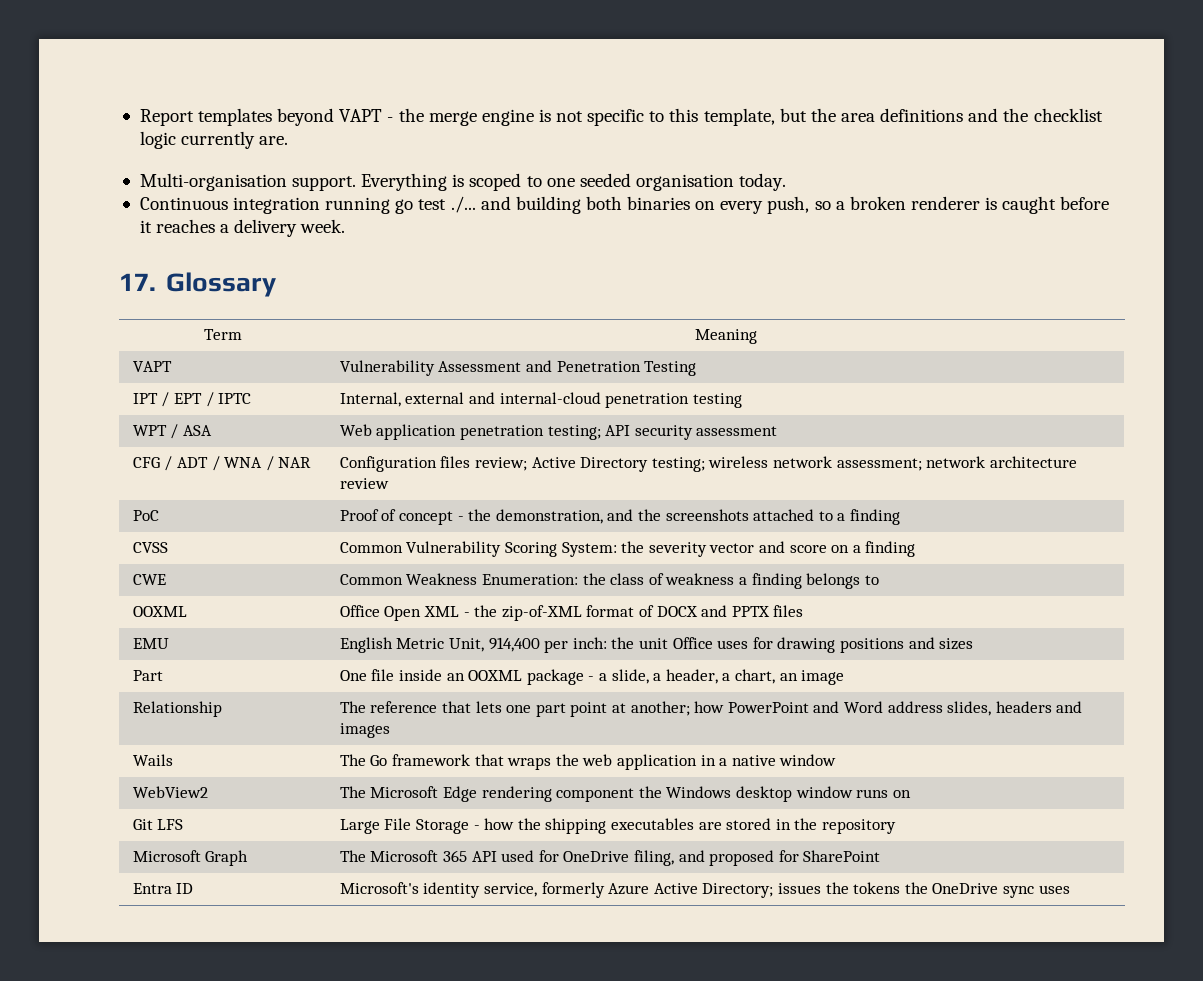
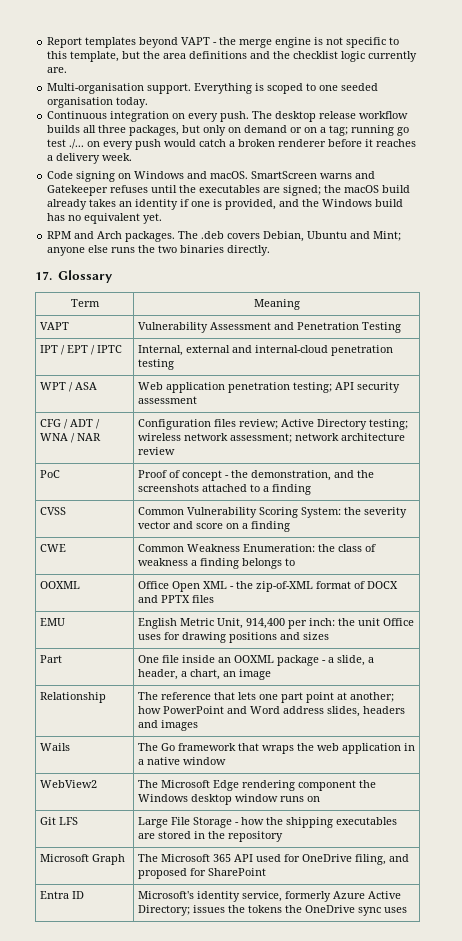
- Continuous integration running go test ./... and building both binaries on every push, so a broken renderer is caught before it reaches a delivery week.
+ Continuous integration on every push. The desktop release workflow builds all three packages, but only on demand or on a tag; running go test ./... on every push would catch a broken renderer before it reaches a delivery week.
+ Code signing on Windows and macOS. SmartScreen warns and Gatekeeper refuses until the executables are signed; the macOS build already takes an identity if one is provided, and the Windows build has no equivalent yet.
+ RPM and Arch packages. The .deb covers Debian, Ubuntu and Mint; anyone else runs the two binaries directly.

